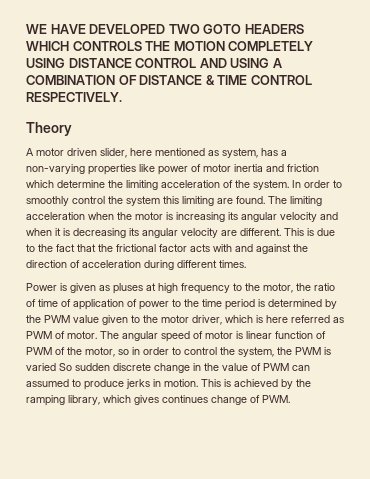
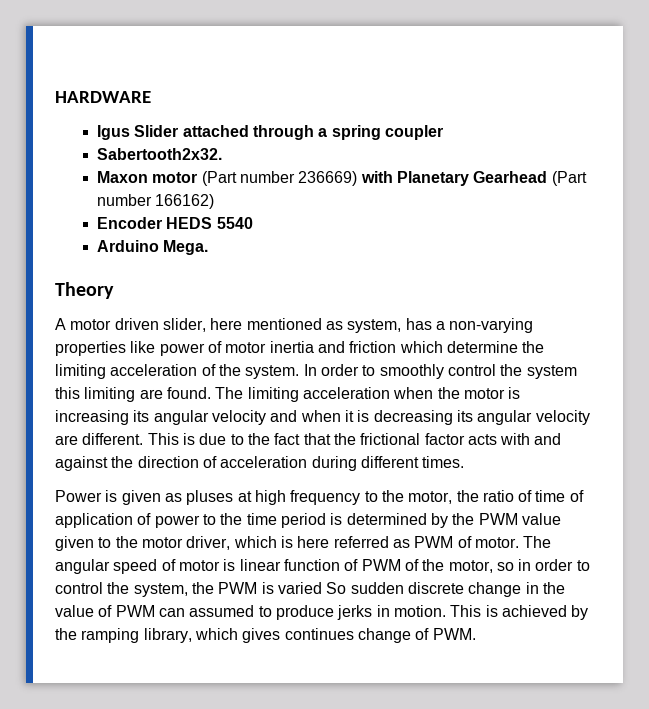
- WE HAVE DEVELOPED TWO GOTO HEADERS WHICH CONTROLS THE MOTION COMPLETELY USING DISTANCE CONTROL AND USING A COMBINATION OF DISTANCE & TIME CONTROL RESPECTIVELY.
+ HARDWARE
+ Igus Slider attached through a spring coupler
+ Sabertooth2x32.
+ Maxon motor (Part number 236669) with Planetary Gearhead (Part number 166162)
+ Encoder HEDS 5540
+ Arduino Mega.

